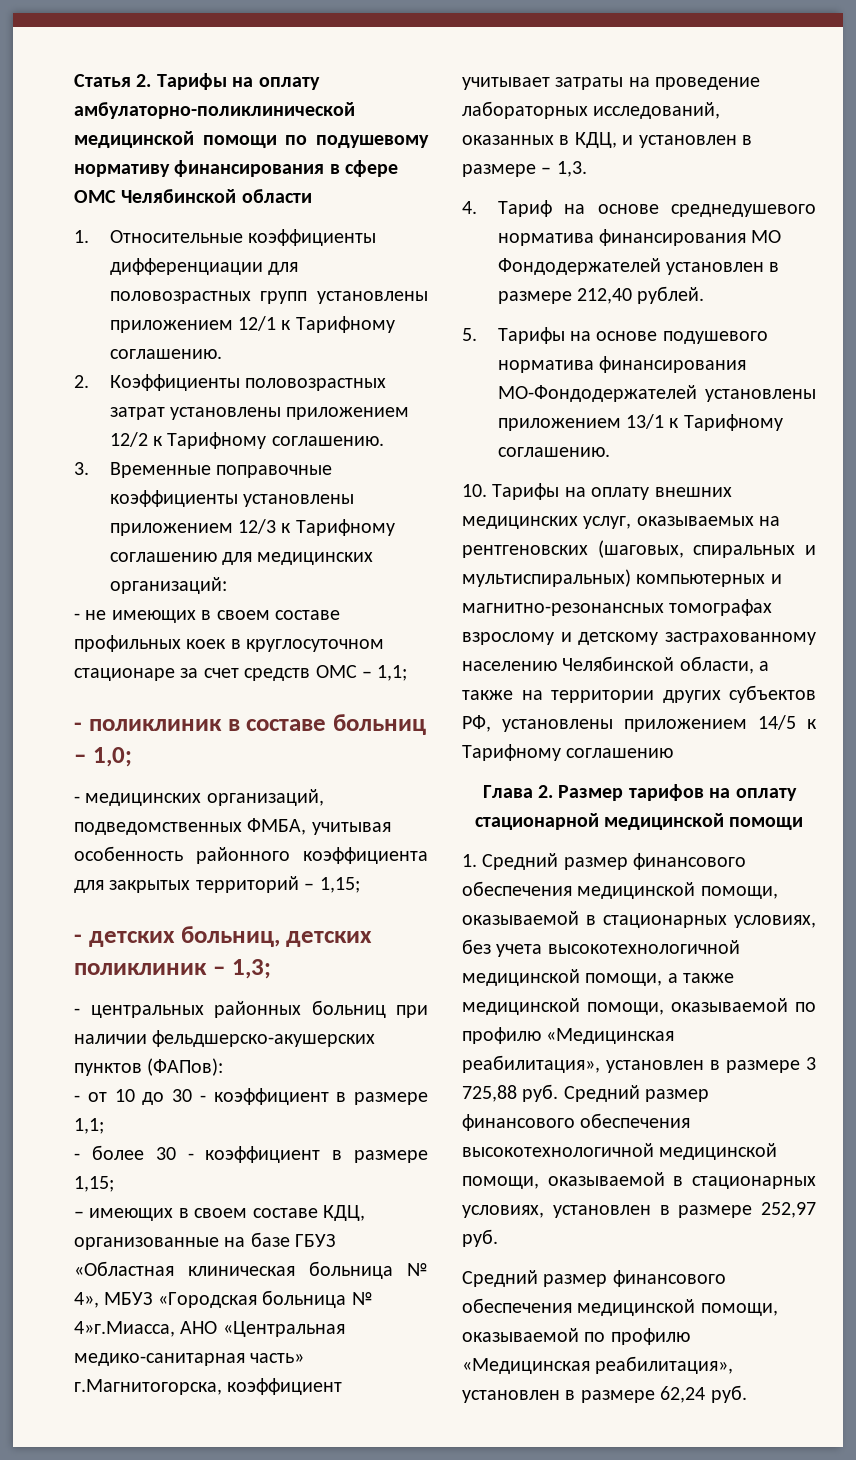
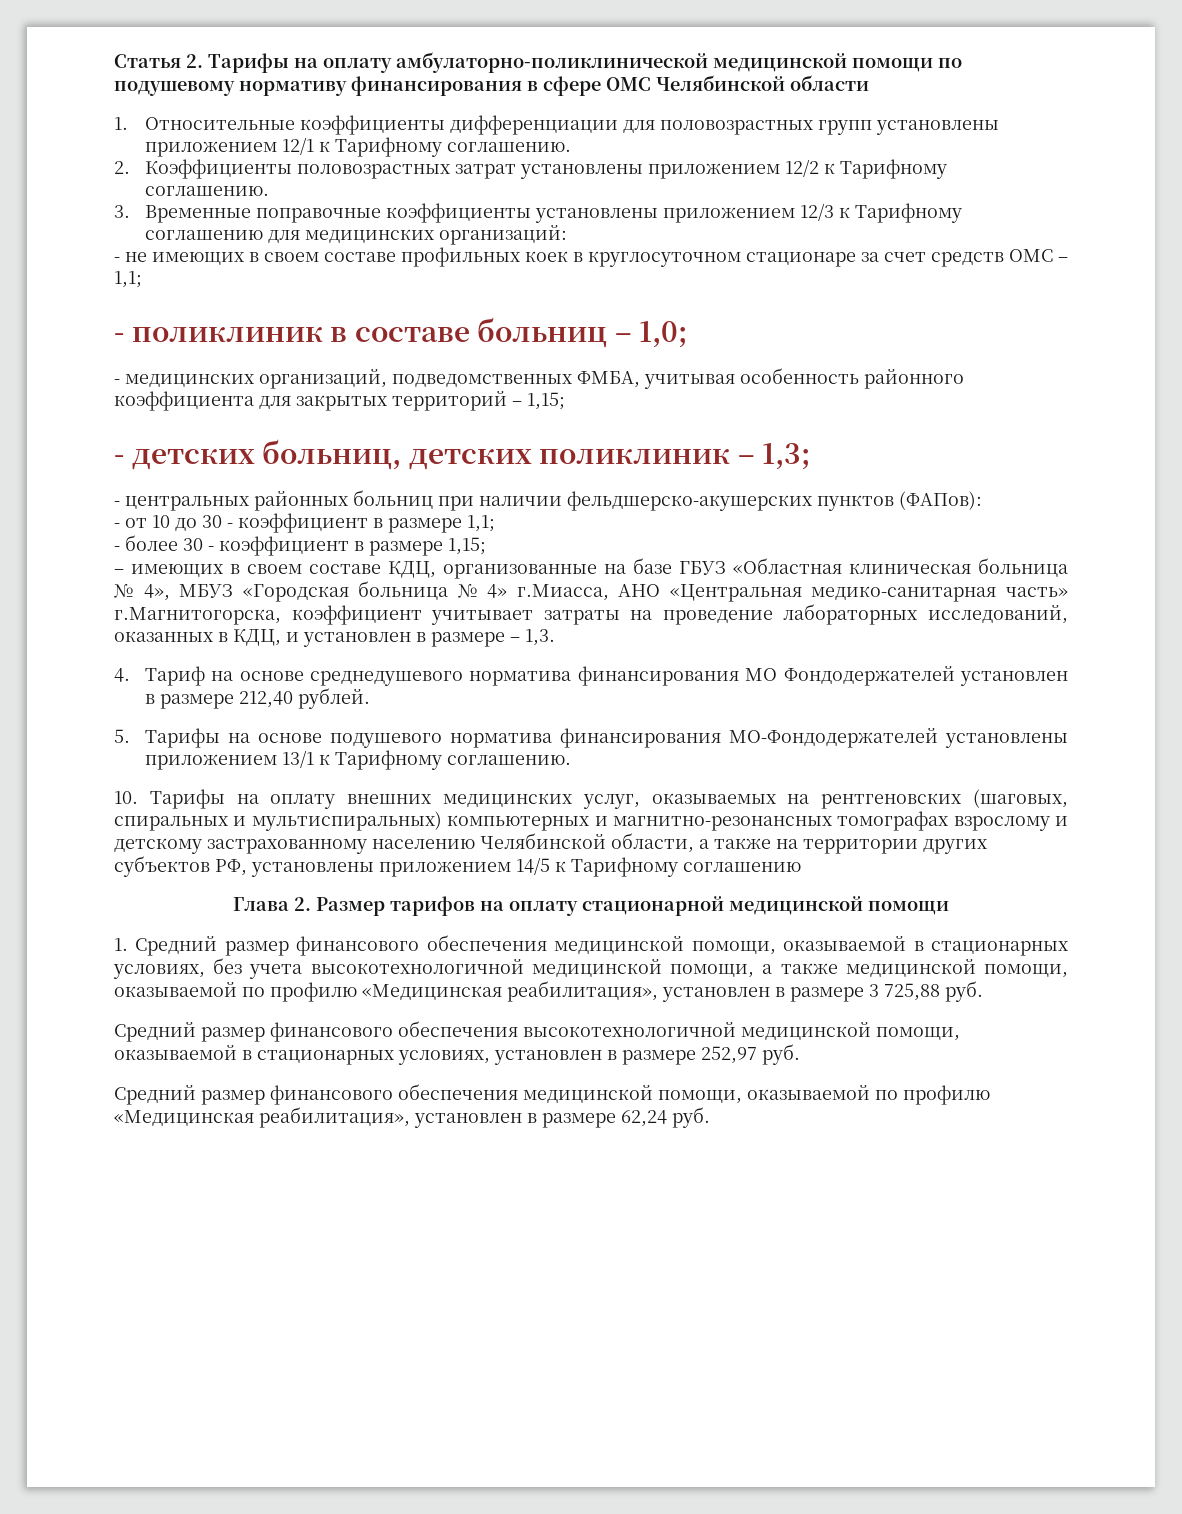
- – имеющих в своем составе КДЦ, организованные на базе ГБУЗ «Областная клиническая больница № 4», МБУЗ «Городская больница № 4»г.Миасса, АНО «Центральная медико-санитарная часть» г.Магнитогорска, коэффициент учитывает затраты на проведение лабораторных исследований, оказанных в КДЦ, и установлен в размере – 1,3.
+ – имеющих в своем составе КДЦ, организованные на базе ГБУЗ «Областная клиническая больница № 4», МБУЗ «Городская больница № 4» г.Миасса, АНО «Центральная медико-санитарная часть» г.Магнитогорска, коэффициент учитывает затраты на проведение лабораторных исследований, оказанных в КДЦ, и установлен в размере – 1,3.
- 1. Средний размер финансового обеспечения медицинской помощи, оказываемой в стационарных условиях, без учета высокотехнологичной медицинской помощи, а также медицинской помощи, оказываемой по профилю «Медицинская реабилитация», установлен в размере 3 725,88 руб. Средний размер финансового обеспечения высокотехнологичной медицинской помощи, оказываемой в стационарных условиях, установлен в размере 252,97 руб.
+ 1. Средний размер финансового обеспечения медицинской помощи, оказываемой в стационарных условиях, без учета высокотехнологичной медицинской помощи, а также медицинской помощи, оказываемой по профилю «Медицинская реабилитация», установлен в размере 3 725,88 руб.
+ Средний размер финансового обеспечения высокотехнологичной медицинской помощи, оказываемой в стационарных условиях, установлен в размере 252,97 руб.

